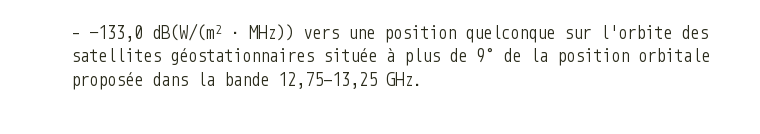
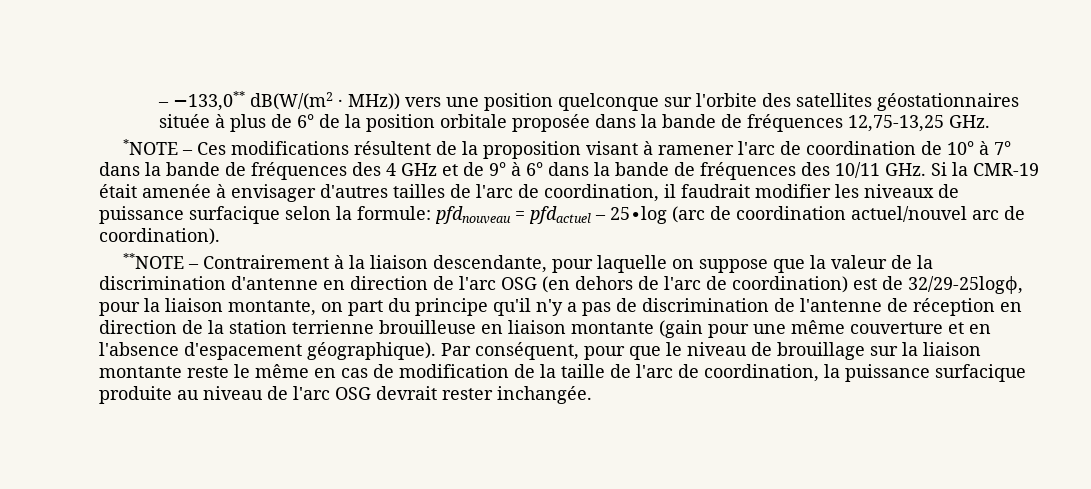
- – −133,0 dB(W/(m2 · MHz)) vers une position quelconque sur l'orbite des satellites géostationnaires située à plus de 9° de la position orbitale proposée dans la bande 12,75-13,25 GHz.
+ – −133,0** dB(W/(m2 · MHz)) vers une position quelconque sur l'orbite des satellites géostationnaires située à plus de 6° de la position orbitale proposée dans la bande de fréquences 12,75-13,25 GHz.
+ *NOTE – Ces modifications résultent de la proposition visant à ramener l'arc de coordination de 10° à 7° dans la bande de fréquences des 4 GHz et de 9° à 6° dans la bande de fréquences des 10/11 GHz. Si la CMR-19 était amenée à envisager d'autres tailles de l'arc de coordination, il faudrait modifier les niveaux de puissance surfacique selon la formule: pfdnouveau = pfdactuel – 25∙log (arc de coordination actuel/nouvel arc de coordination).
+ **NOTE – Contrairement à la liaison descendante, pour laquelle on suppose que la valeur de la discrimination d'antenne en direction de l'arc OSG (en dehors de l'arc de coordination) est de 32/29-25logϕ, pour la liaison montante, on part du principe qu'il n'y a pas de discrimination de l'antenne de réception en direction de la station terrienne brouilleuse en liaison montante (gain pour une même couverture et en l'absence d'espacement géographique). Par conséquent, pour que le niveau de brouillage sur la liaison montante reste le même en cas de modification de la taille de l'arc de coordination, la puissance surfacique produite au niveau de l'arc OSG devrait rester inchangée.

